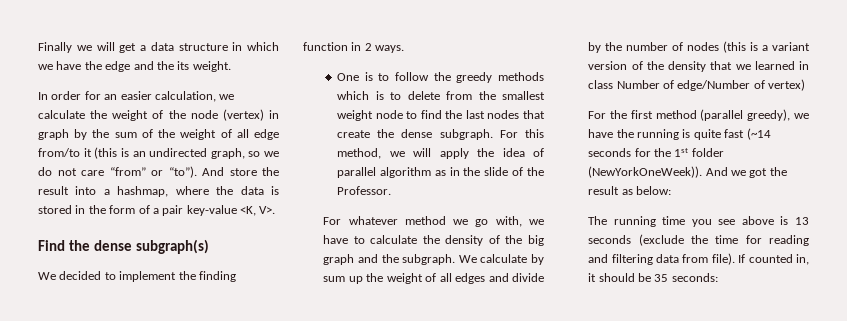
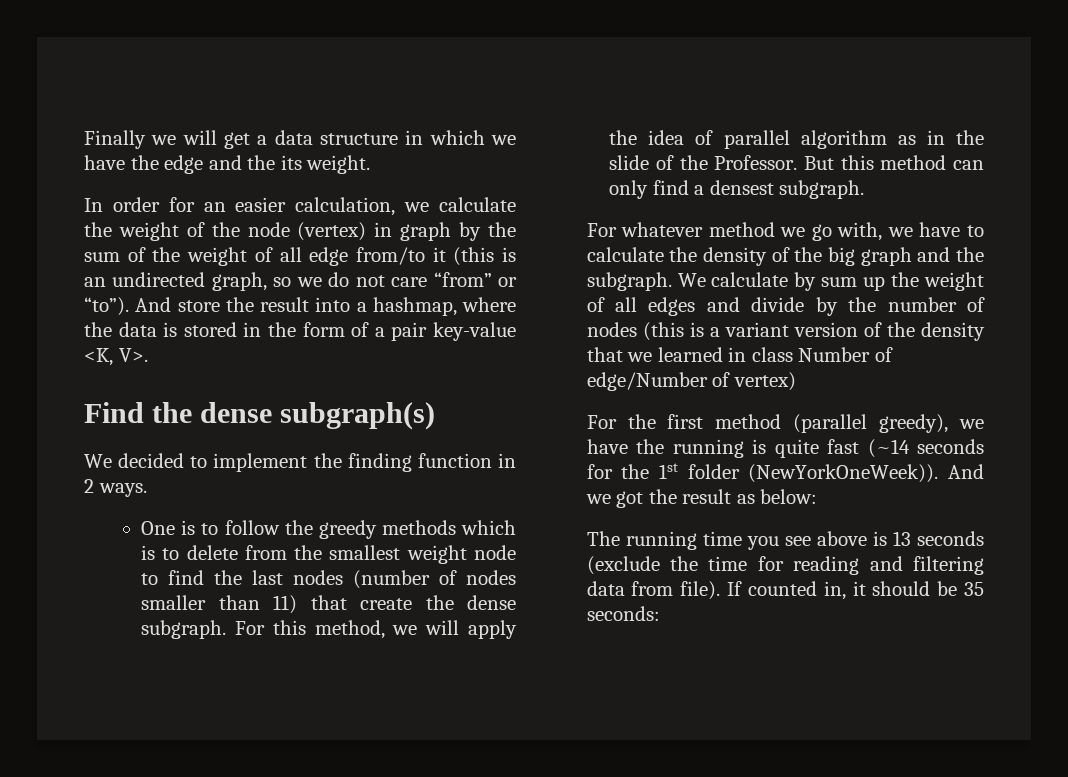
- One is to follow the greedy methods which is to delete from the smallest weight node to find the last nodes that create the dense subgraph.
+ One is to follow the greedy methods which is to delete from the smallest weight node to find the last nodes (number of nodes smaller than 11) that create the dense subgraph.
+ But this method can only find a densest subgraph.

